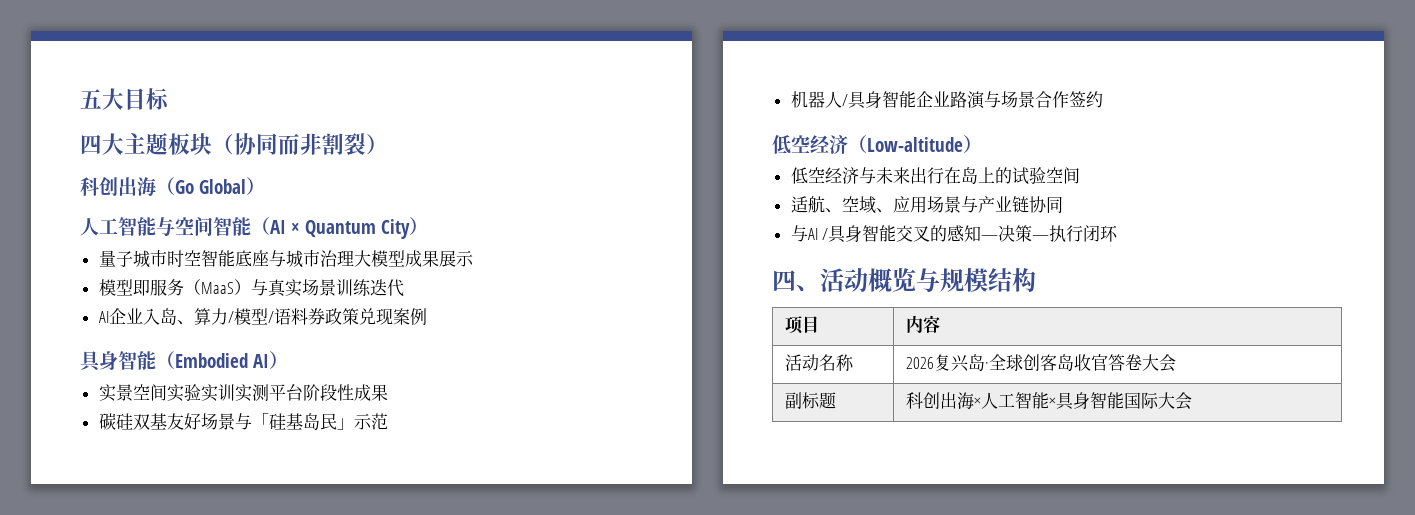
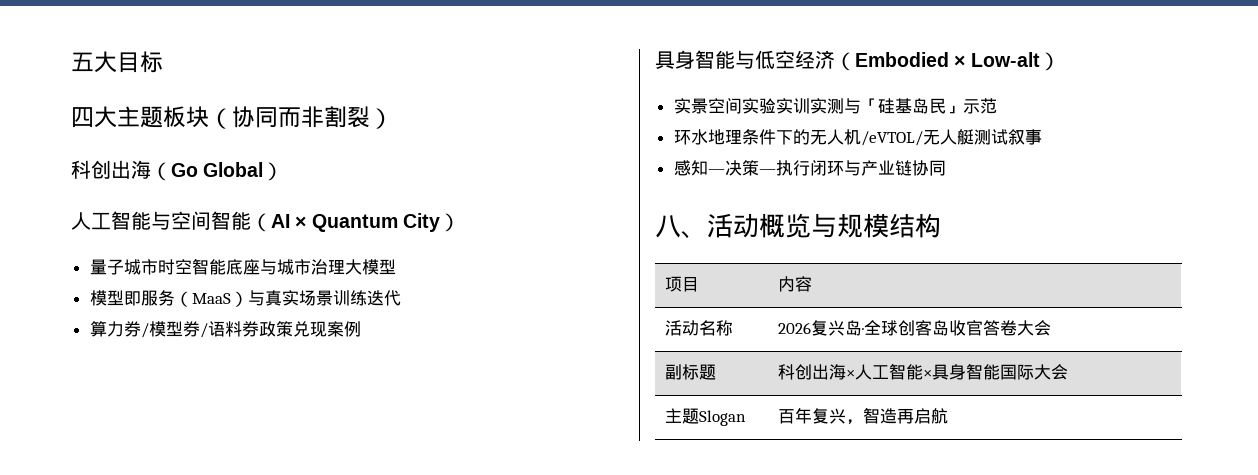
- 量子城市时空智能底座与城市治理大模型成果展示
+ 量子城市时空智能底座与城市治理大模型
- AI企业入岛、算力/模型/语料券政策兑现案例
+ 算力券/模型券/语料券政策兑现案例
- 具身智能（Embodied AI）
+ 具身智能与低空经济（Embodied × Low-alt）
- 实景空间实验实训实测平台阶段性成果
- 碳硅双基友好场景与「硅基岛民」示范
+ 实景空间实验实训实测与「硅基岛民」示范
- 机器人/具身智能企业路演与场景合作签约
- 低空经济（Low-altitude）
- 低空经济与未来出行在岛上的试验空间
- 适航、空域、应用场景与产业链协同
- 与AI /具身智能交叉的感知—决策—执行闭环
- 四、活动概览与规模结构
+ 环水地理条件下的无人机/eVTOL/无人艇测试叙事
+ 感知—决策—执行闭环与产业链协同
+ 八、活动概览与规模结构
+ 主题Slogan | 百年复兴，智造再启航

